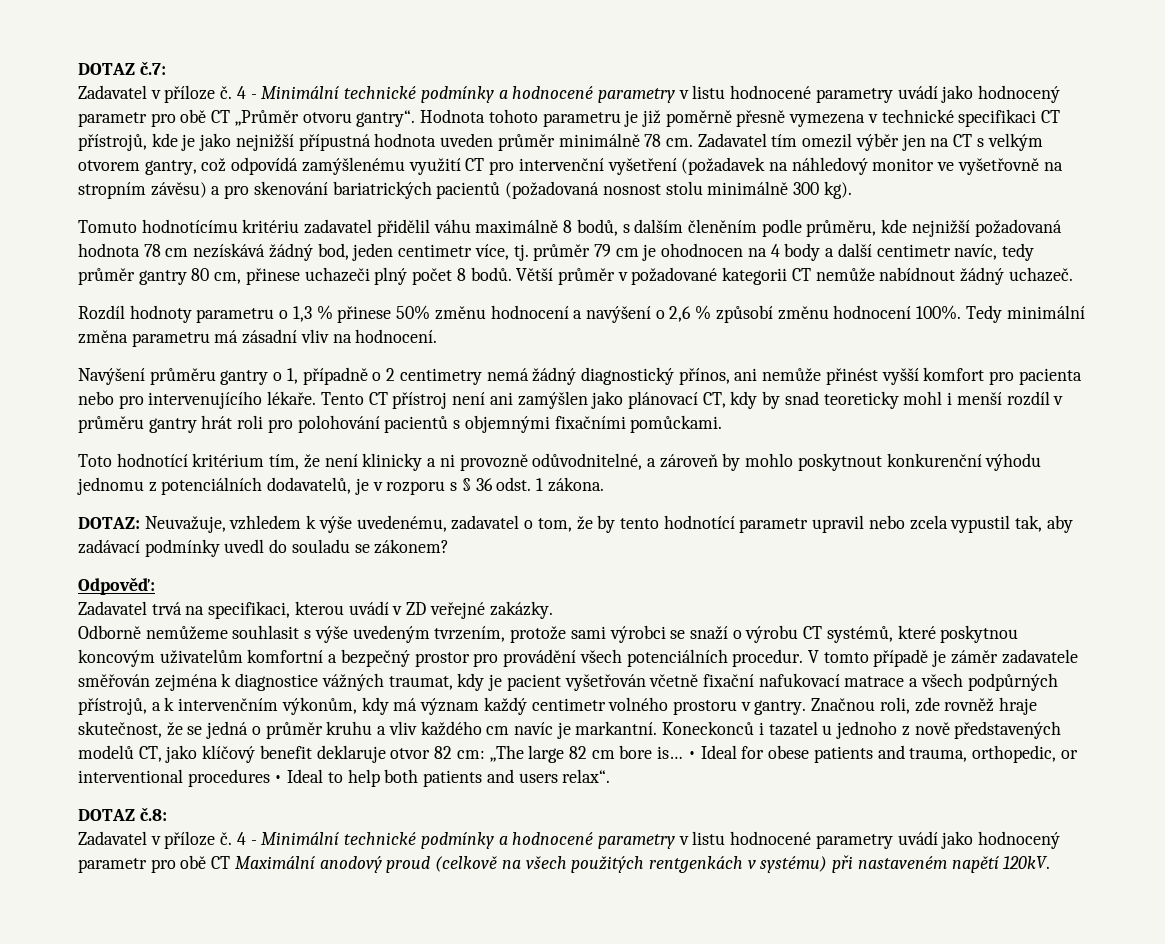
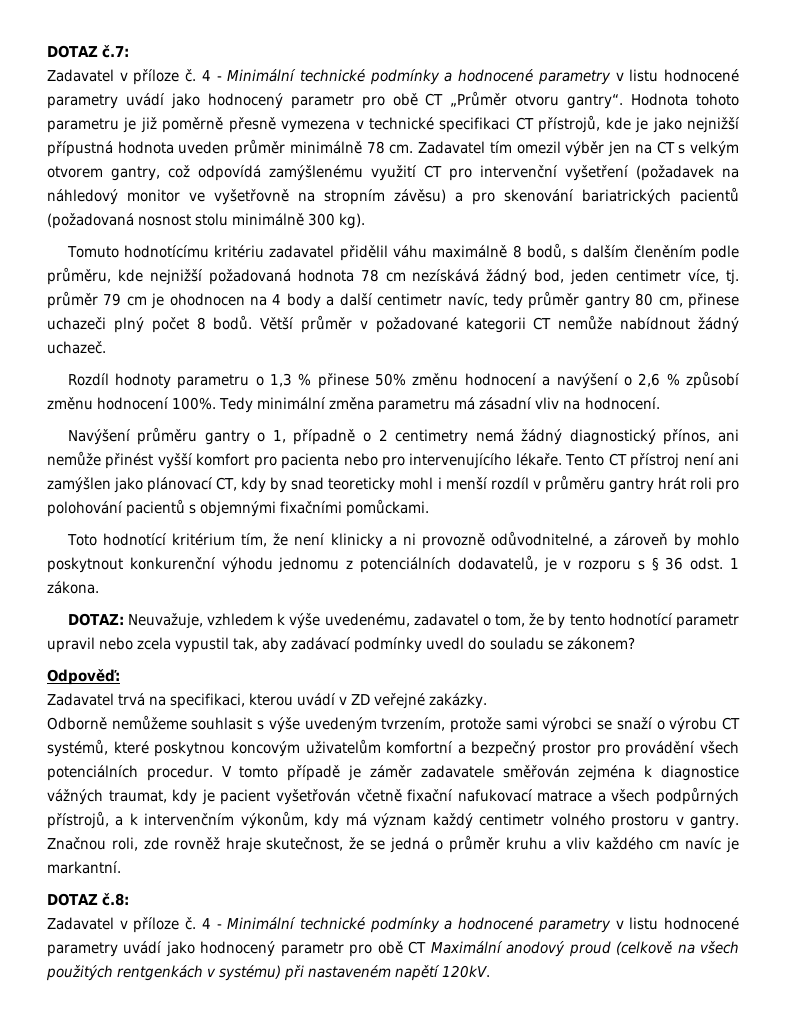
- Koneckonců i tazatel u jednoho z nově představených modelů CT, jako klíčový benefit deklaruje otvor 82 cm: „The large 82 cm bore is… • Ideal for obese patients and trauma, orthopedic, or interventional procedures • Ideal to help both patients and users relax“.

